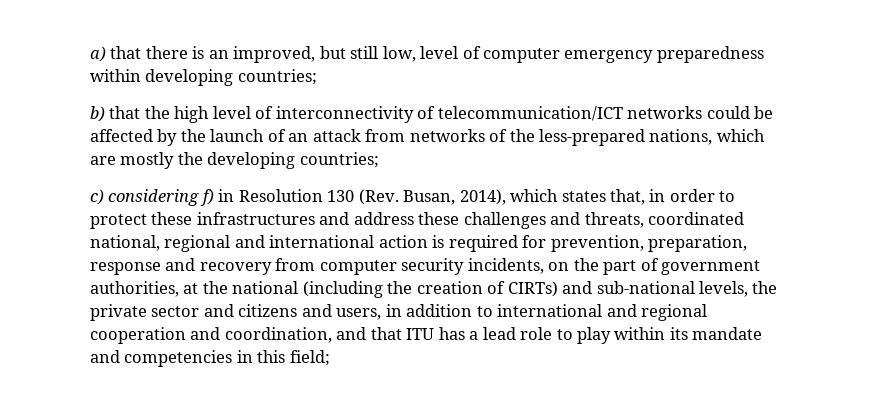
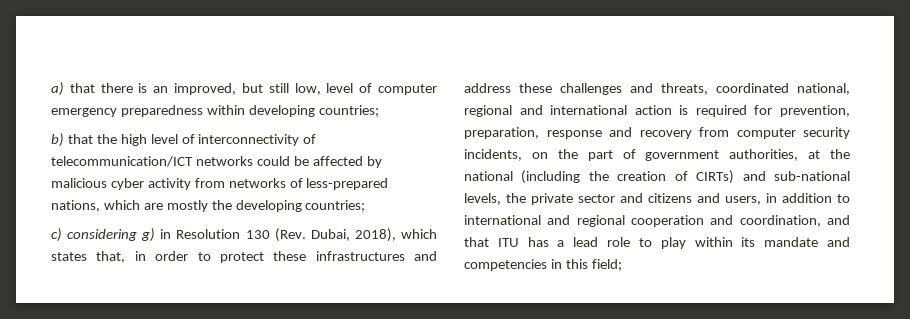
- b) that the high level of interconnectivity of telecommunication/ICT networks could be affected by the launch of an attack from networks of the less-prepared nations, which are mostly the developing countries;
+ b) that the high level of interconnectivity of telecommunication/ICT networks could be affected by malicious cyber activity from networks of less-prepared nations, which are mostly the developing countries;
- c) considering f) in Resolution 130 (Rev. Busan, 2014), which states that, in order to protect these infrastructures and address these challenges and threats, coordinated national, regional and international action is required for prevention, preparation, response and recovery from computer security incidents, on the part of government authorities, at the national (including the creation of CIRTs) and sub-national levels, the private sector and citizens and users, in addition to international and regional cooperation and coordination, and that ITU has a lead role to play within its mandate and competencies in this field;
+ c) considering g) in Resolution 130 (Rev. Dubai, 2018), which states that, in order to protect these infrastructures and address these challenges and threats, coordinated national, regional and international action is required for prevention, preparation, response and recovery from computer security incidents, on the part of government authorities, at the national (including the creation of CIRTs) and sub-national levels, the private sector and citizens and users, in addition to international and regional cooperation and coordination, and that ITU has a lead role to play within its mandate and competencies in this field;

